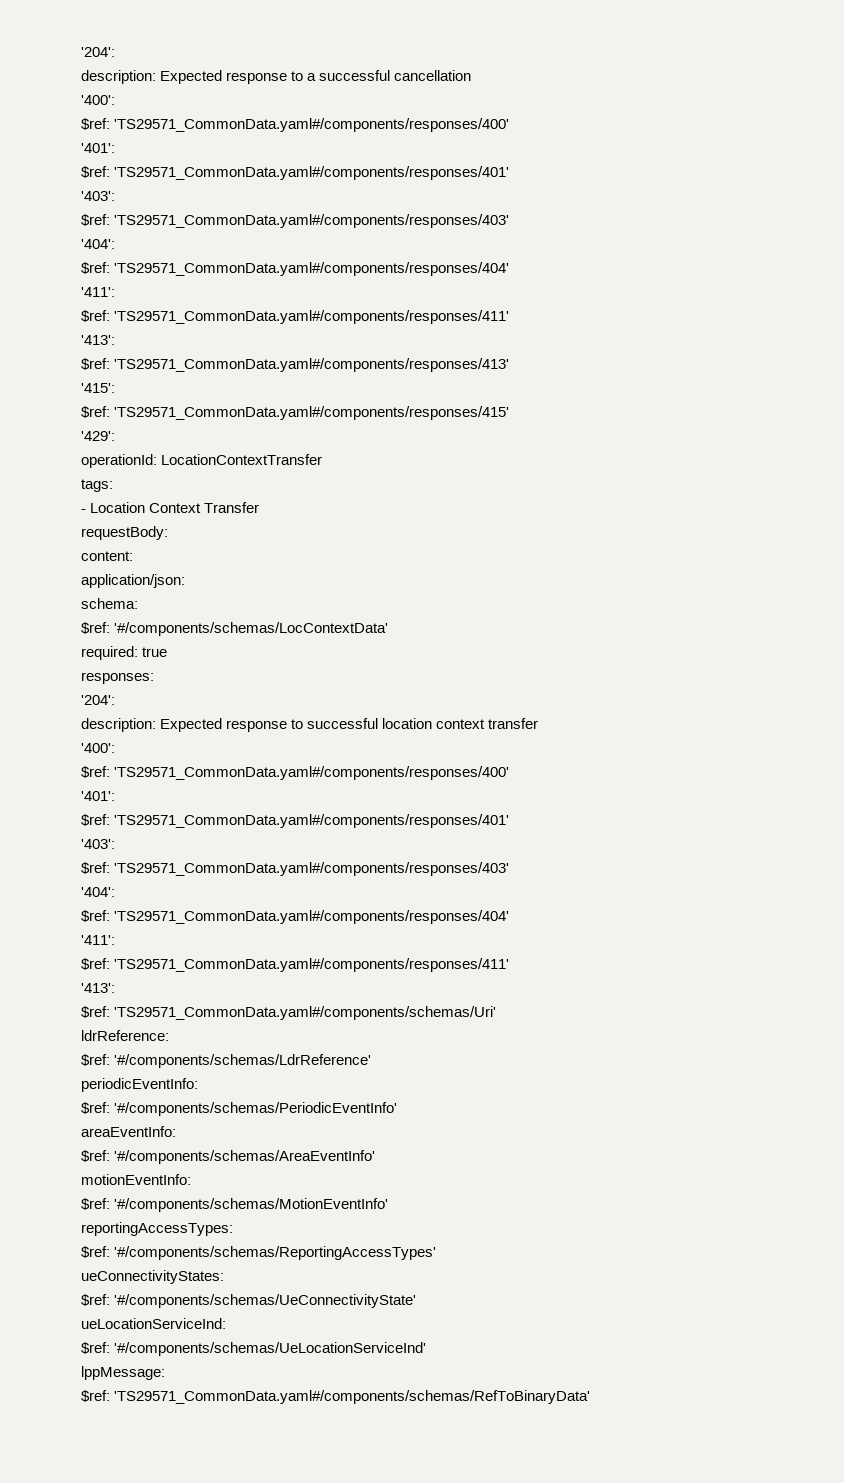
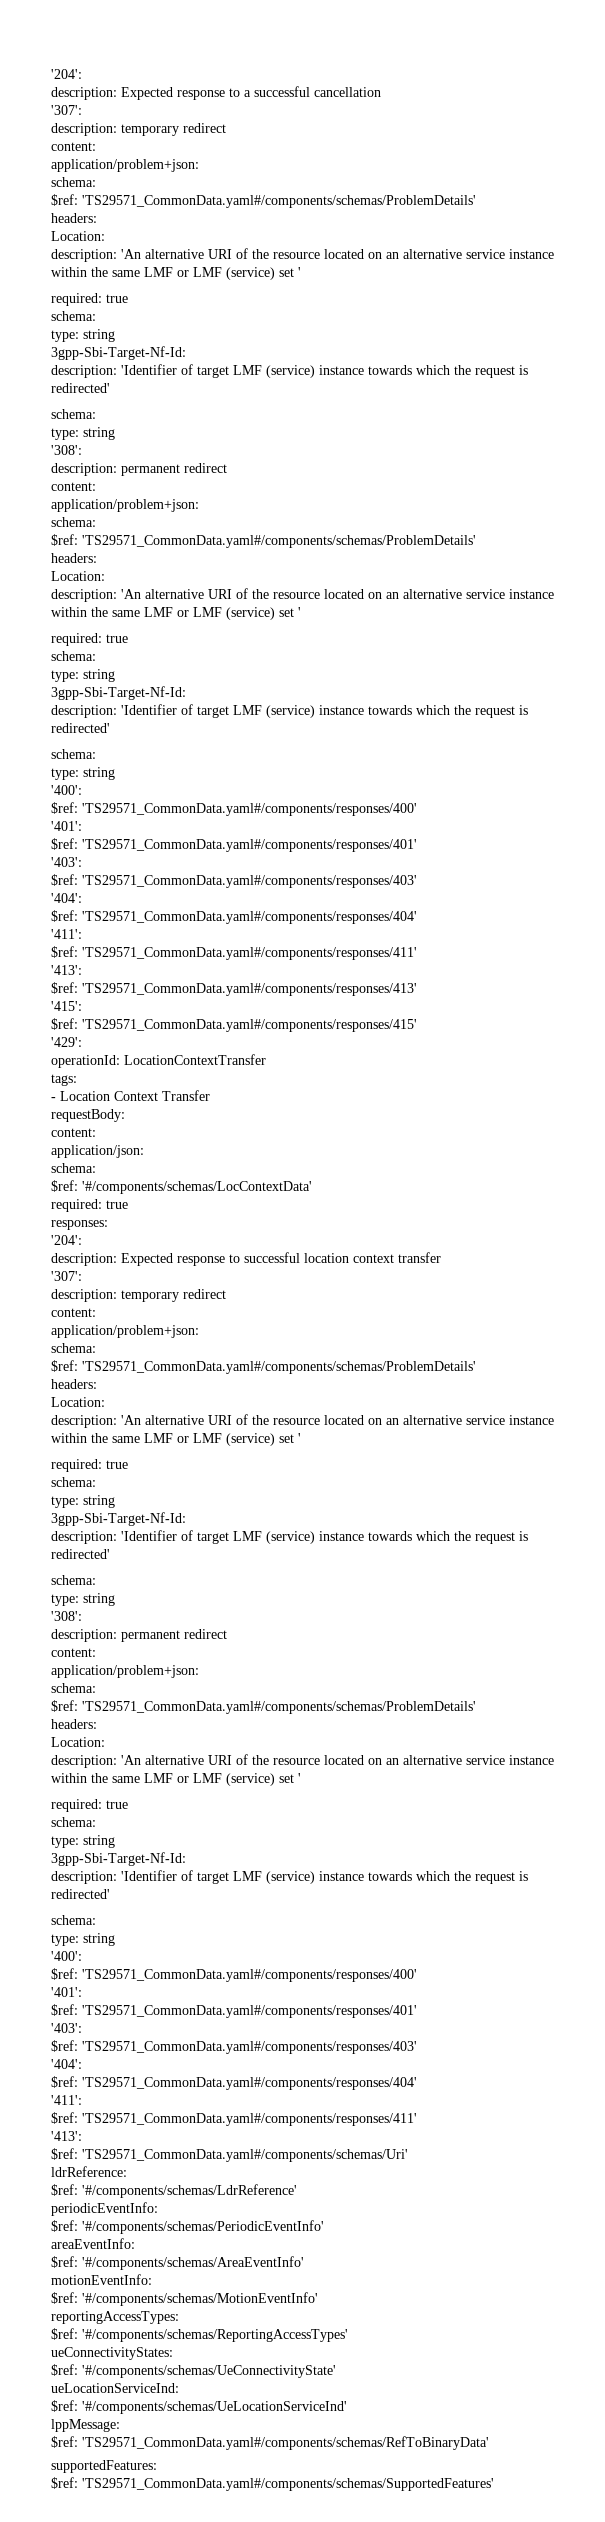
  description: Expected response to a successful cancellation
+ '307':
+ description: temporary redirect
+ content:
+ application/problem+json:
+ schema:
+ $ref: 'TS29571_CommonData.yaml#/components/schemas/ProblemDetails'
+ headers:
+ Location:
+ description: 'An alternative URI of the resource located on an alternative service instance within the same LMF or LMF (service) set '
+ required: true
+ schema:
+ type: string
+ 3gpp-Sbi-Target-Nf-Id:
+ description: 'Identifier of target LMF (service) instance towards which the request is redirected'
+ schema:
+ type: string
+ '308':
+ description: permanent redirect
+ content:
+ application/problem+json:
+ schema:
+ $ref: 'TS29571_CommonData.yaml#/components/schemas/ProblemDetails'
+ headers:
+ Location:
+ description: 'An alternative URI of the resource located on an alternative service instance within the same LMF or LMF (service) set '
+ required: true
+ schema:
+ type: string
+ 3gpp-Sbi-Target-Nf-Id:
+ description: 'Identifier of target LMF (service) instance towards which the request is redirected'
+ schema:
+ type: string
  description: Expected response to successful location context transfer
+ '307':
+ description: temporary redirect
+ content:
+ application/problem+json:
+ schema:
+ $ref: 'TS29571_CommonData.yaml#/components/schemas/ProblemDetails'
+ headers:
+ Location:
+ description: 'An alternative URI of the resource located on an alternative service instance within the same LMF or LMF (service) set '
+ required: true
+ schema:
+ type: string
+ 3gpp-Sbi-Target-Nf-Id:
+ description: 'Identifier of target LMF (service) instance towards which the request is redirected'
+ schema:
+ type: string
+ '308':
+ description: permanent redirect
+ content:
+ application/problem+json:
+ schema:
+ $ref: 'TS29571_CommonData.yaml#/components/schemas/ProblemDetails'
+ headers:
+ Location:
+ description: 'An alternative URI of the resource located on an alternative service instance within the same LMF or LMF (service) set '
+ required: true
+ schema:
+ type: string
+ 3gpp-Sbi-Target-Nf-Id:
+ description: 'Identifier of target LMF (service) instance towards which the request is redirected'
+ schema:
+ type: string
+ supportedFeatures:
+ $ref: 'TS29571_CommonData.yaml#/components/schemas/SupportedFeatures'

